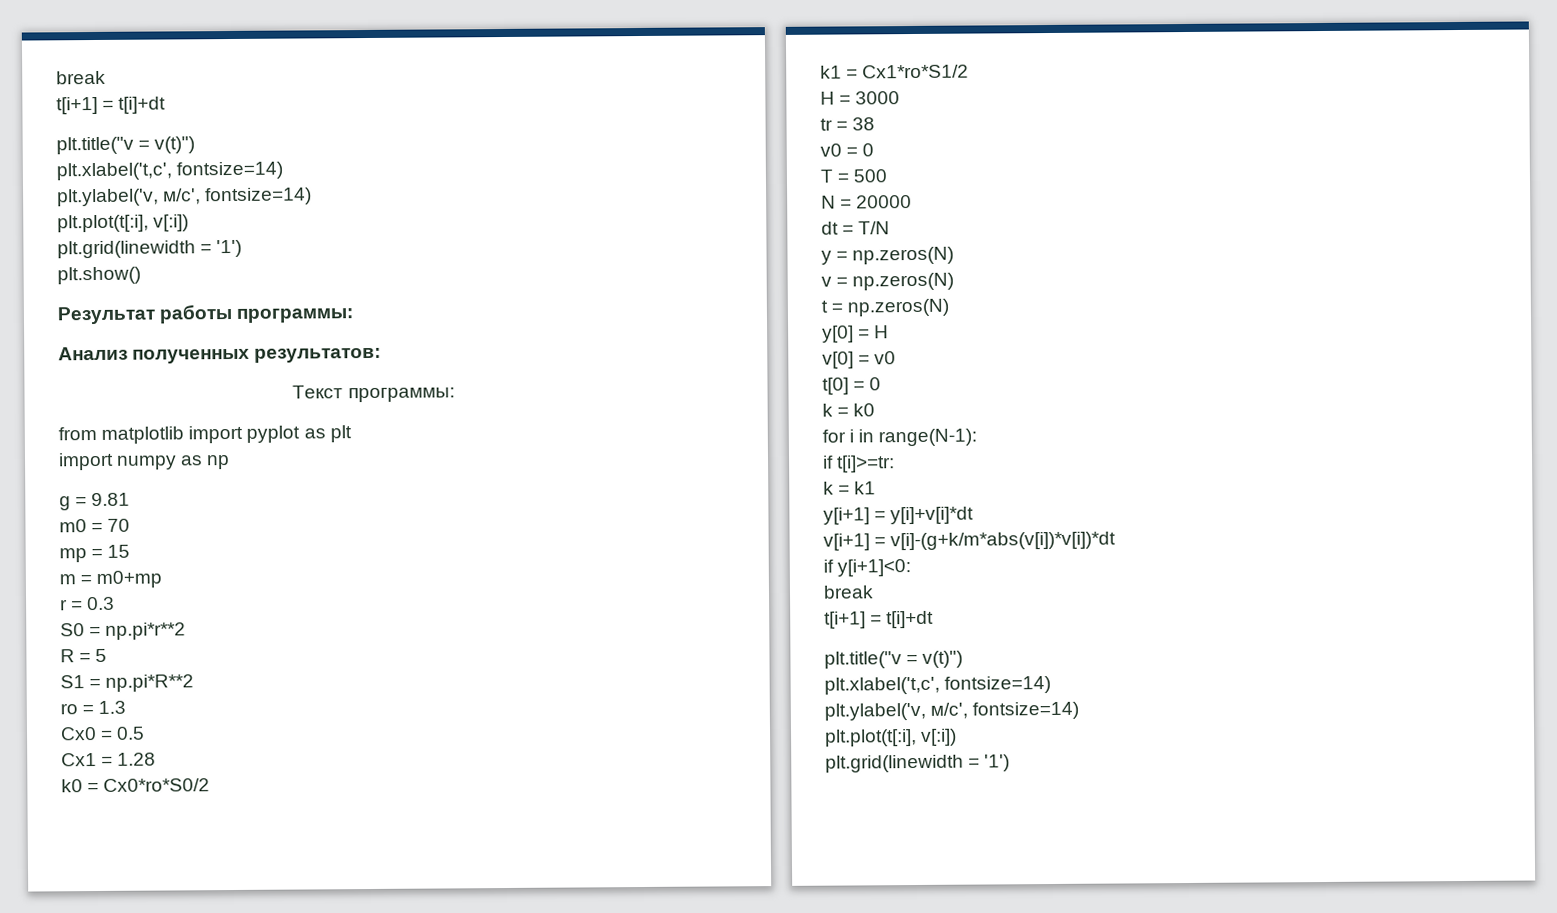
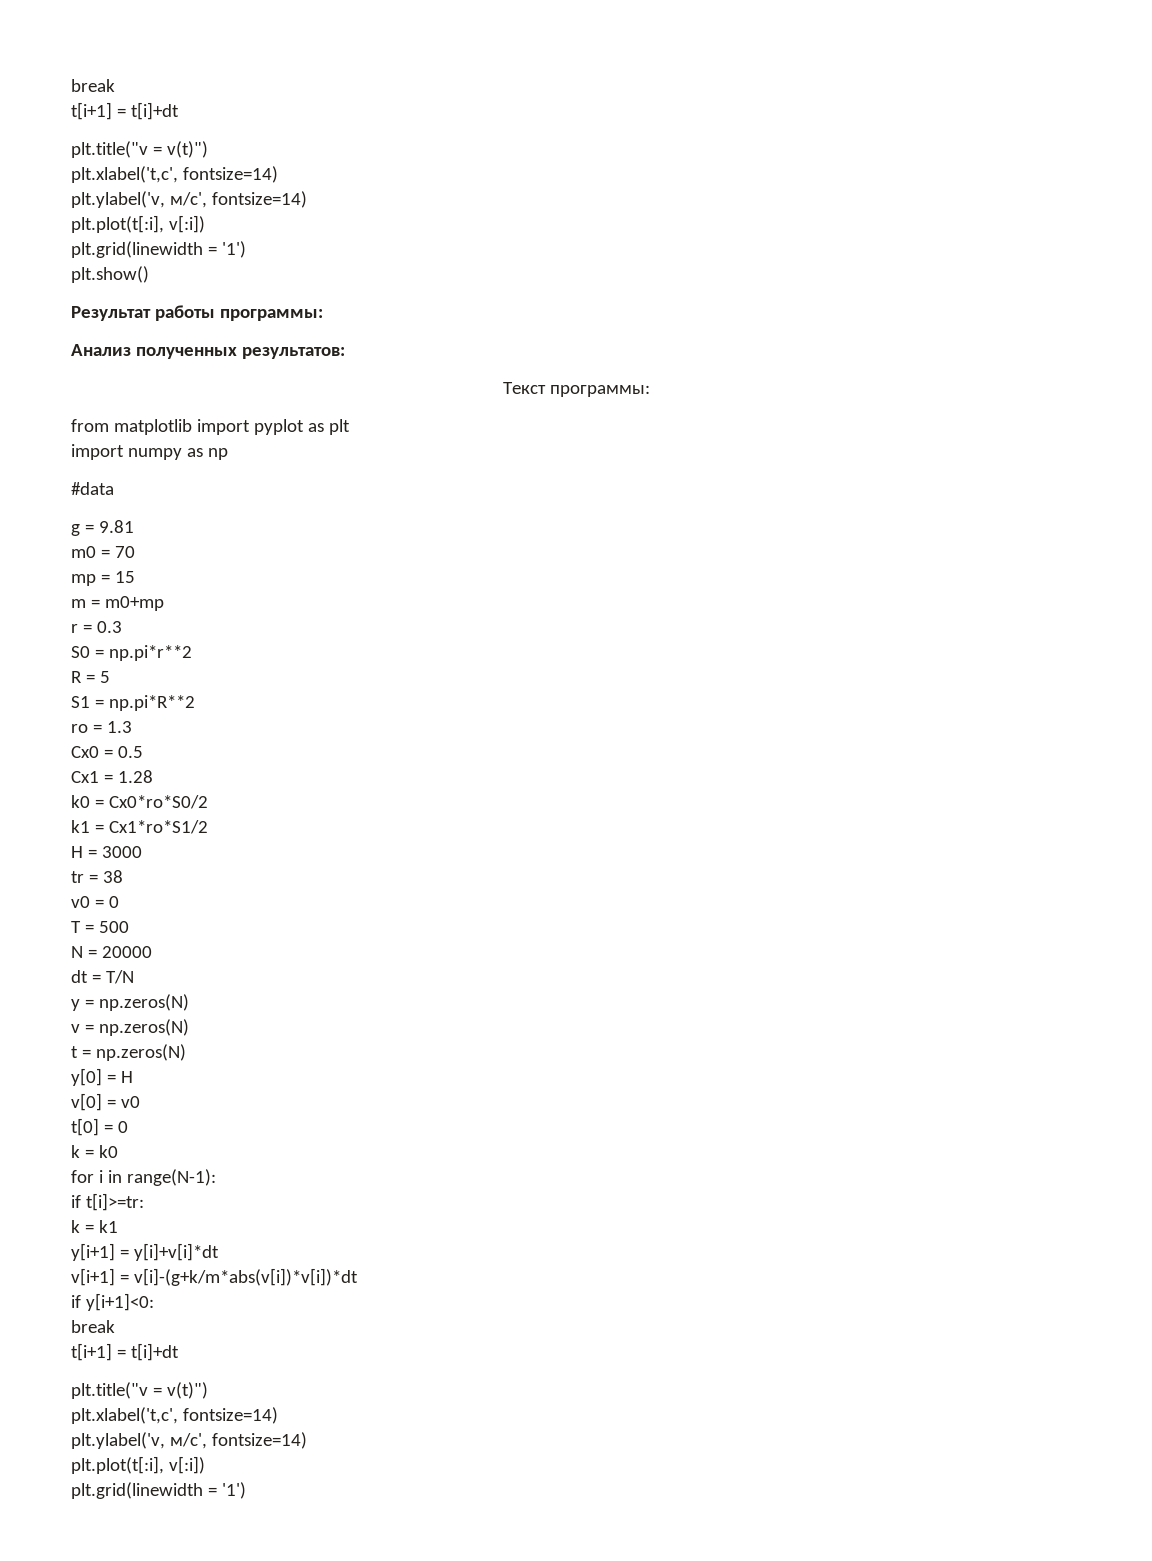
+ #data

